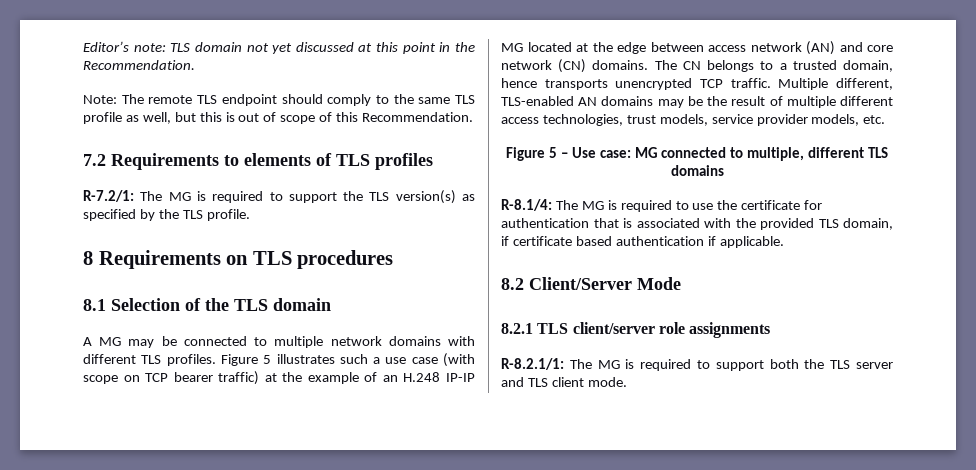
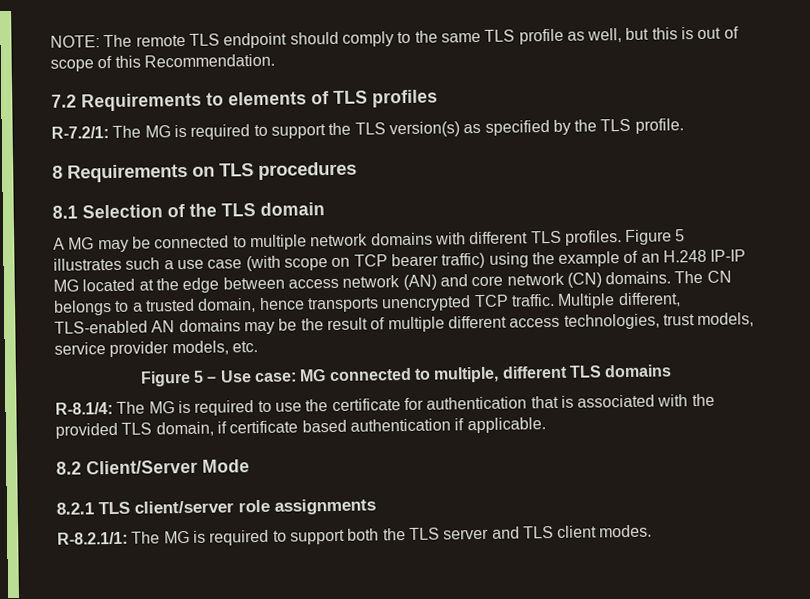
- Editor’s note: TLS domain not yet discussed at this point in the Recommendation.
- Note: The remote TLS endpoint should comply to the same TLS profile as well, but this is out of scope of this Recommendation.
+ NOTE: The remote TLS endpoint should comply to the same TLS profile as well, but this is out of scope of this Recommendation.
- Figure 5 illustrates such a use case (with scope on TCP bearer traffic) at the example of an H.248 IP-IP MG located at the edge between access network (AN) and core network (CN) domains.
+ Figure 5 illustrates such a use case (with scope on TCP bearer traffic) using the example of an H.248 IP-IP MG located at the edge between access network (AN) and core network (CN) domains.
- R-8.2.1/1: The MG is required to support both the TLS server and TLS client mode.
+ R-8.2.1/1: The MG is required to support both the TLS server and TLS client modes.

